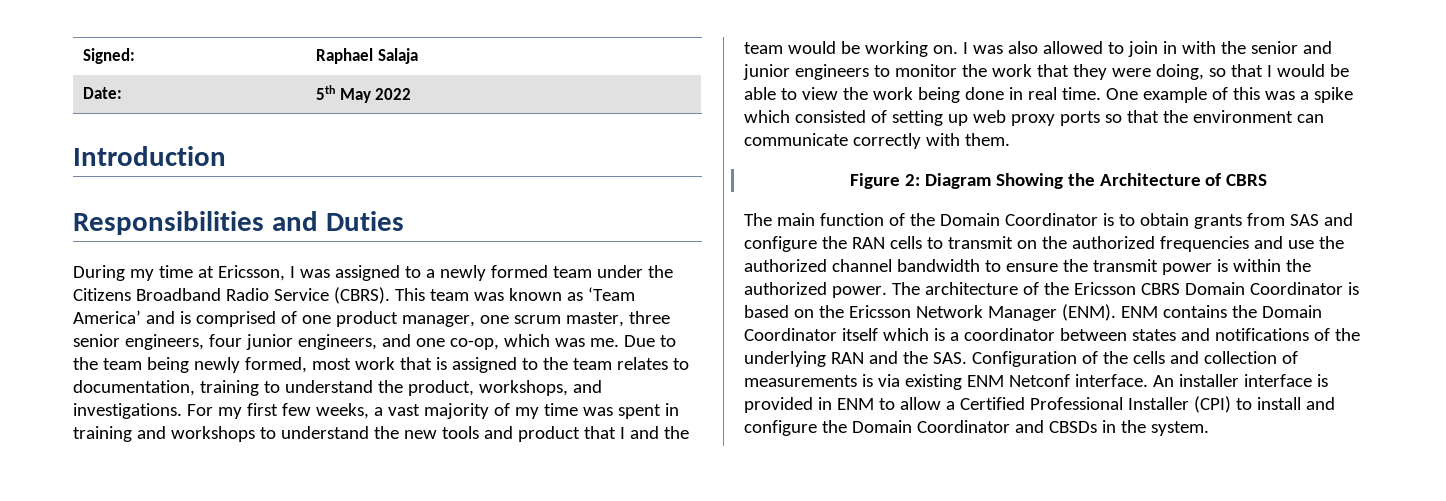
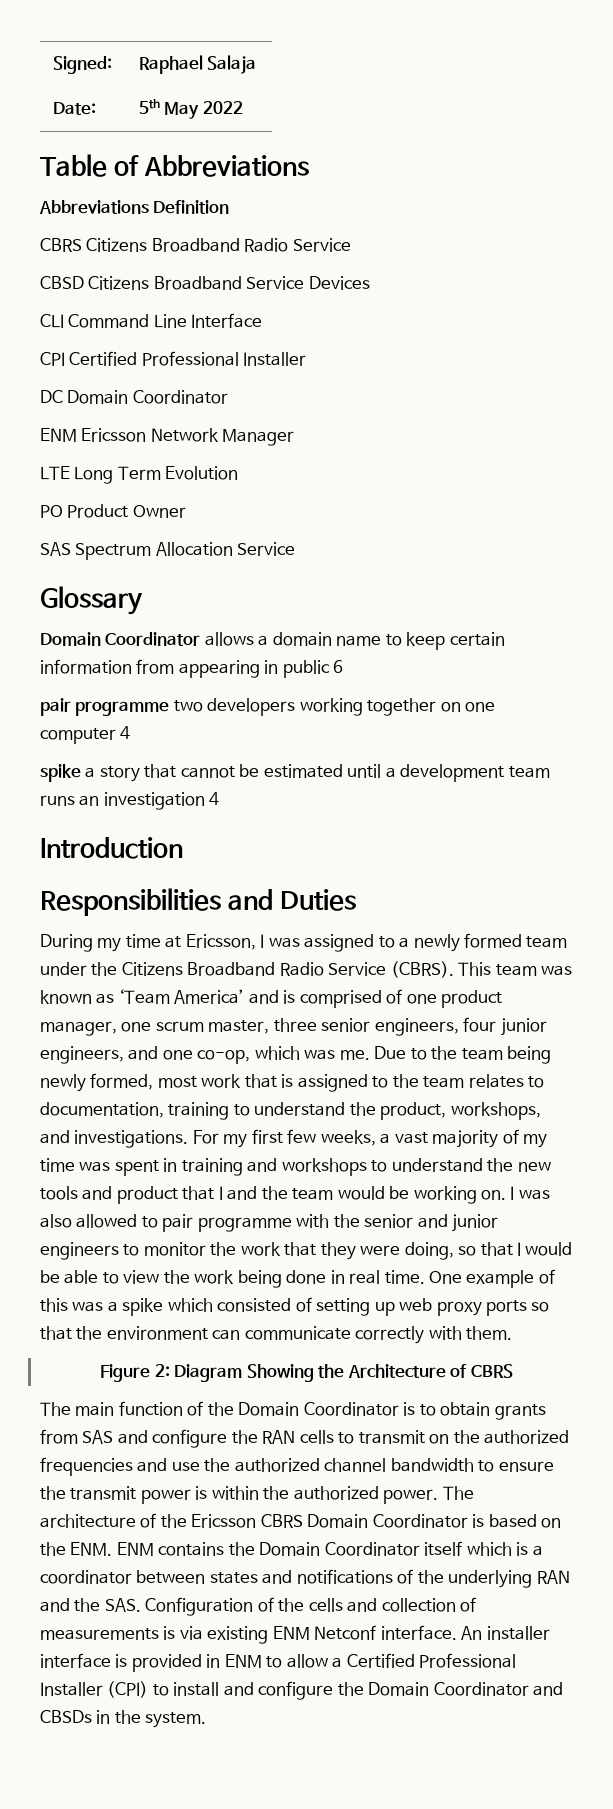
+ Table of Abbreviations
+ Abbreviations Definition
+ CBRS Citizens Broadband Radio Service
+ CBSD Citizens Broadband Service Devices
+ CLI Command Line Interface
+ CPI Certified Professional Installer
+ DC Domain Coordinator
+ ENM Ericsson Network Manager
+ LTE Long Term Evolution
+ PO Product Owner
+ SAS Spectrum Allocation Service
+ Glossary
+ Domain Coordinator allows a domain name to keep certain information from appearing in public 6
+ pair programme two developers working together on one computer 4
+ spike a story that cannot be estimated until a development team runs an investigation 4
- I was also allowed to join in with the senior and junior engineers to monitor the work that they were doing, so that I would be able to view the work being done in real time.
+ I was also allowed to pair programme with the senior and junior engineers to monitor the work that they were doing, so that I would be able to view the work being done in real time.
- The architecture of the Ericsson CBRS Domain Coordinator is based on the Ericsson Network Manager (ENM). ENM contains the Domain Coordinator itself which is a coordinator between states and notifications of the underlying RAN and the SAS. Configuration of the cells and collection of measurements is via existing ENM Netconf interface.
+ The architecture of the Ericsson CBRS Domain Coordinator is based on the ENM. ENM contains the Domain Coordinator itself which is a coordinator between states and notifications of the underlying RAN and the SAS. Configuration of the cells and collection of measurements is via existing ENM Netconf interface.

